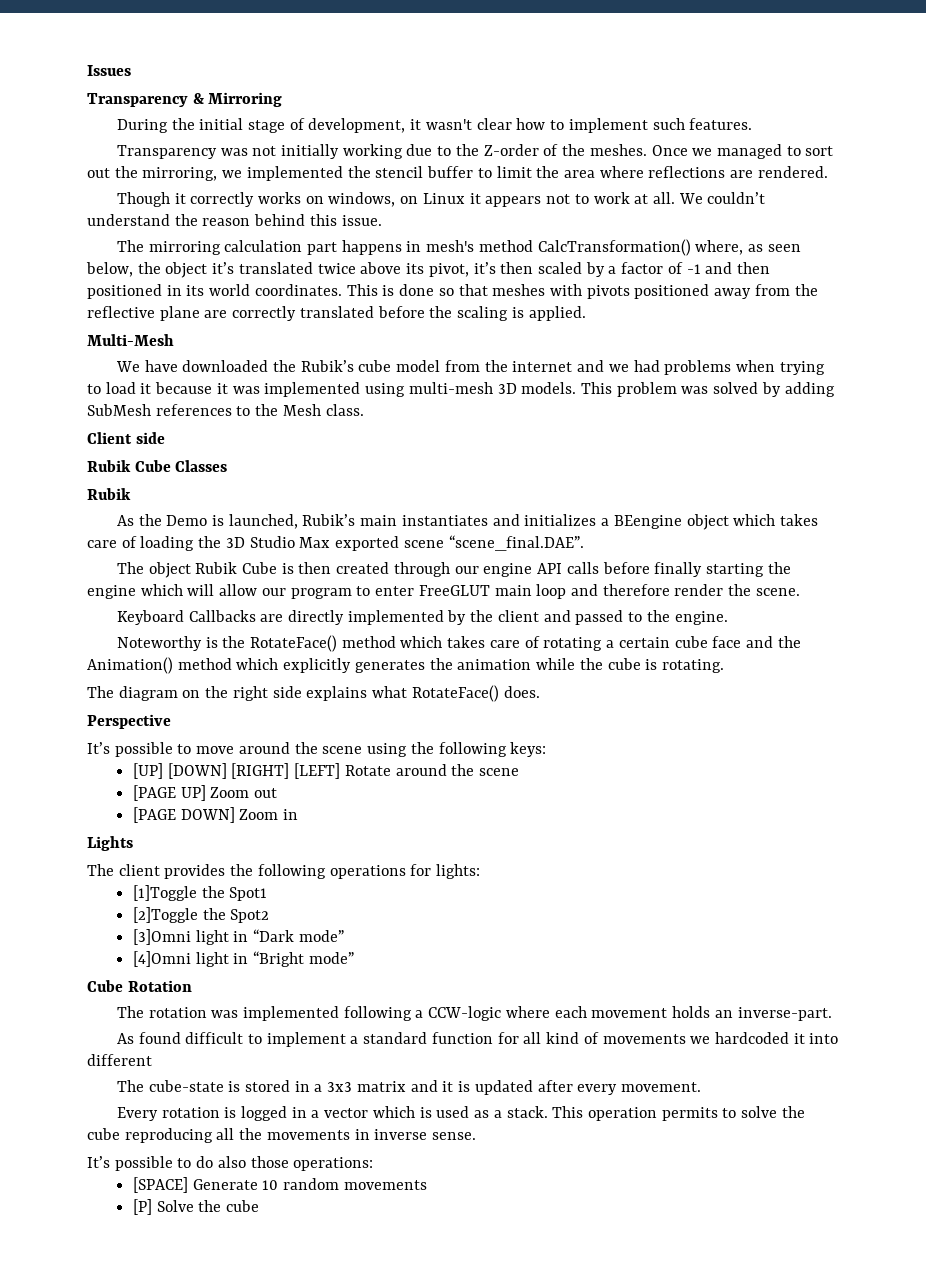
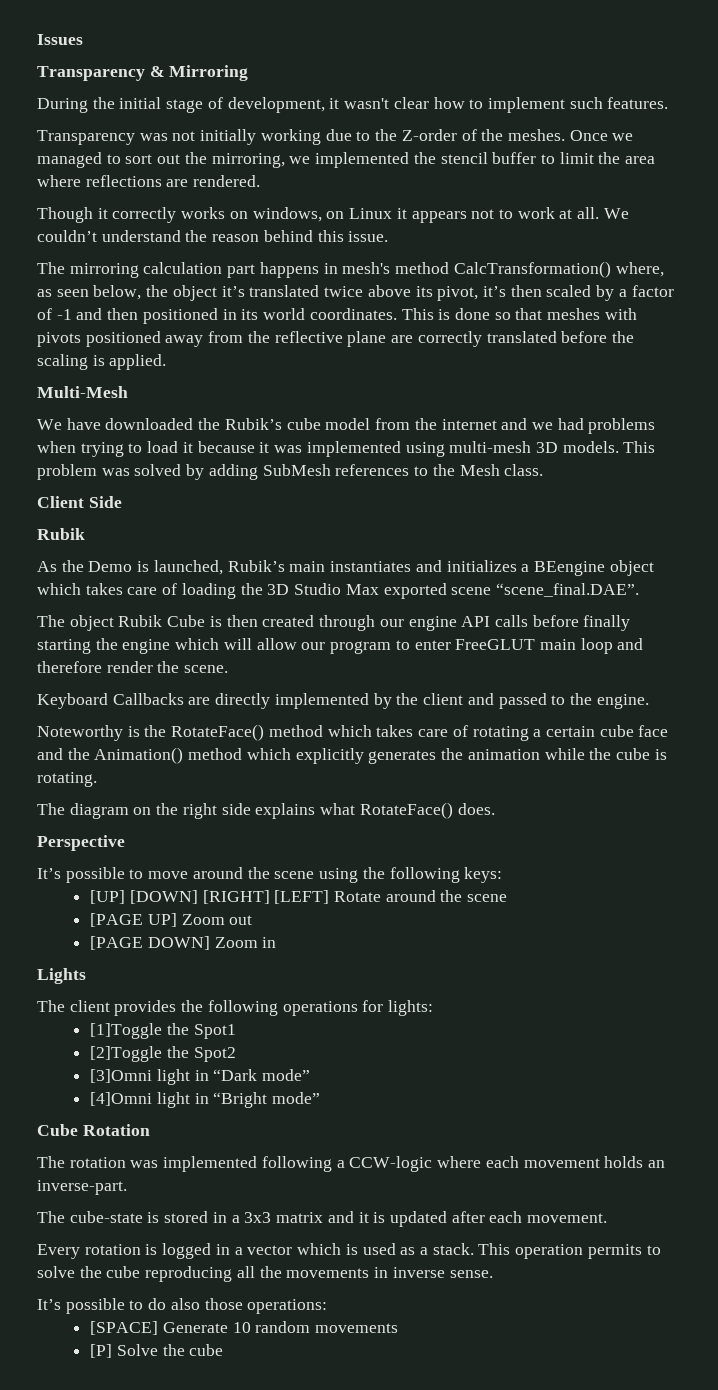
- Client side
- Rubik Cube Classes
+ Client Side
- As found difficult to implement a standard function for all kind of movements we hardcoded it into different
- The cube-state is stored in a 3x3 matrix and it is updated after every movement.
+ The cube-state is stored in a 3x3 matrix and it is updated after each movement.

